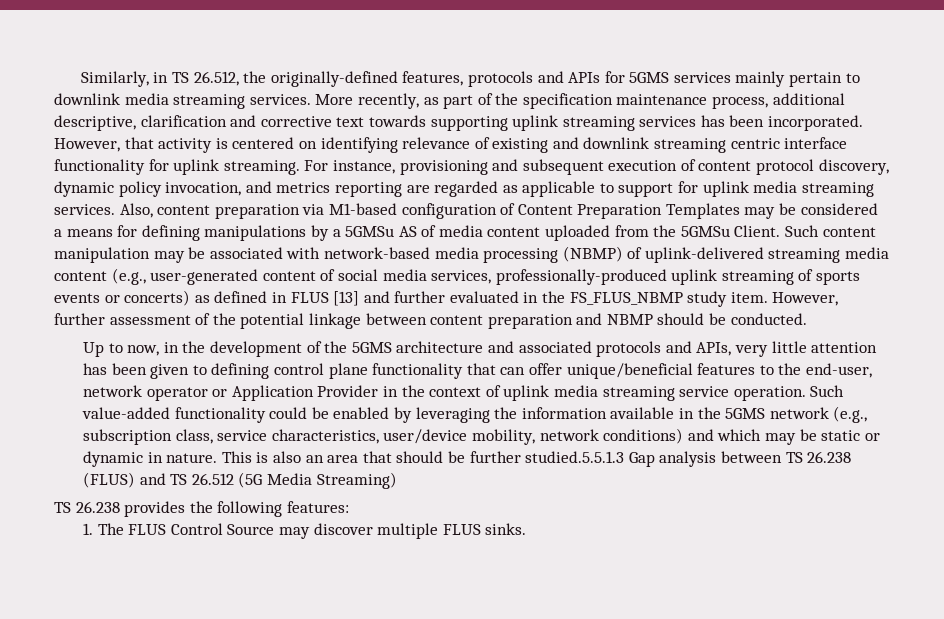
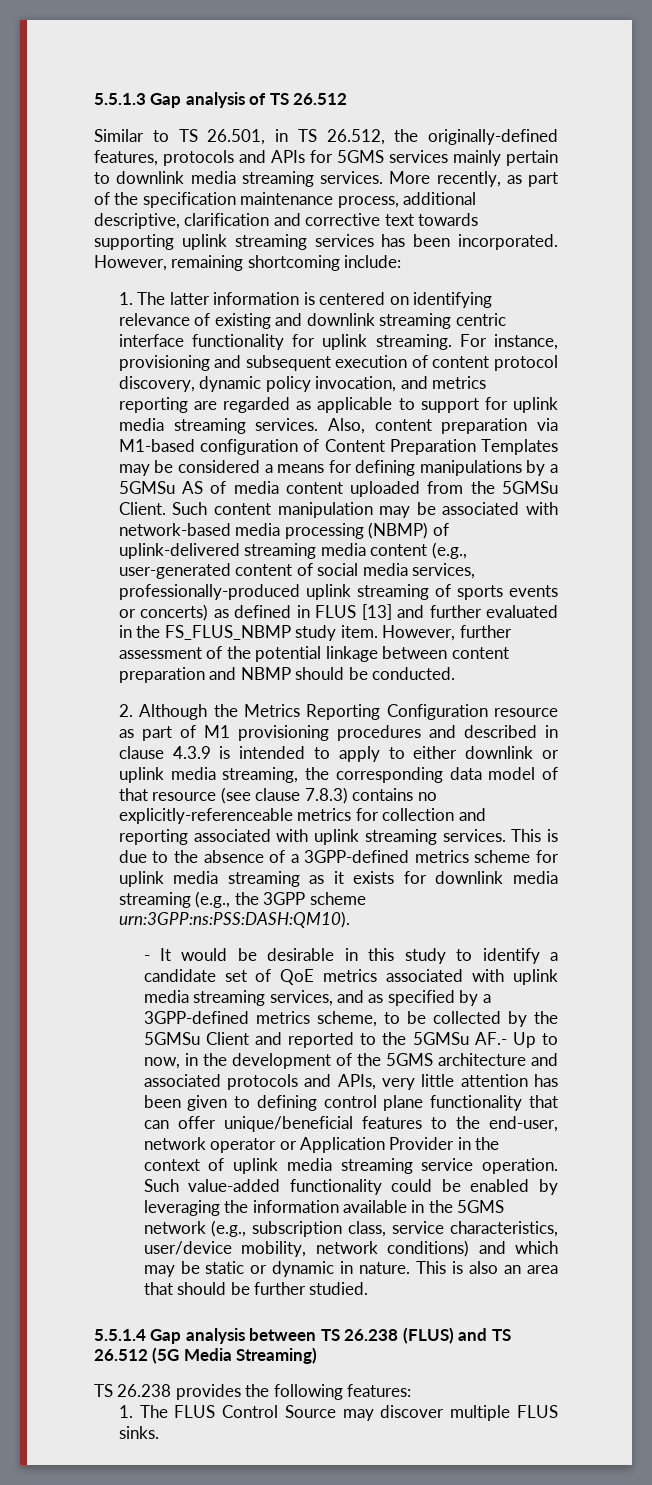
- Similarly, in TS 26.512, the originally-defined features, protocols and APIs for 5GMS services mainly pertain to downlink media streaming services.
+ 5.5.1.3 Gap analysis of TS 26.512
+ Similar to TS 26.501, in TS 26.512, the originally-defined features, protocols and APIs for 5GMS services mainly pertain to downlink media streaming services.
- However, that activity is centered on identifying relevance of existing and downlink streaming centric interface functionality for uplink streaming.
+ However, remaining shortcoming include:
+ 1. The latter information is centered on identifying relevance of existing and downlink streaming centric interface functionality for uplink streaming.
- Up to now, in the development of the 5GMS architecture and associated protocols and APIs, very little attention has been given to defining control plane functionality that can offer unique/beneficial features to the end-user, network operator or Application Provider in the context of uplink media streaming service operation.
+ 2. Although the Metrics Reporting Configuration resource as part of M1 provisioning procedures and described in clause 4.3.9 is intended to apply to either downlink or uplink media streaming, the corresponding data model of that resource (see clause 7.8.3) contains no explicitly-referenceable metrics for collection and reporting associated with uplink streaming services. This is due to the absence of a 3GPP-defined metrics scheme for uplink media streaming as it exists for downlink media streaming (e.g., the 3GPP scheme urn:3GPP:ns:PSS:DASH:QM10).
+ - It would be desirable in this study to identify a candidate set of QoE metrics associated with uplink media streaming services, and as specified by a 3GPP-defined metrics scheme, to be collected by the 5GMSu Client and reported to the 5GMSu AF.- Up to now, in the development of the 5GMS architecture and associated protocols and APIs, very little attention has been given to defining control plane functionality that can offer unique/beneficial features to the end-user, network operator or Application Provider in the context of uplink media streaming service operation.
- This is also an area that should be further studied.5.5.1.3 Gap analysis between TS 26.238 (FLUS) and TS 26.512 (5G Media Streaming)
+ This is also an area that should be further studied.
+ 5.5.1.4 Gap analysis between TS 26.238 (FLUS) and TS 26.512 (5G Media Streaming)

